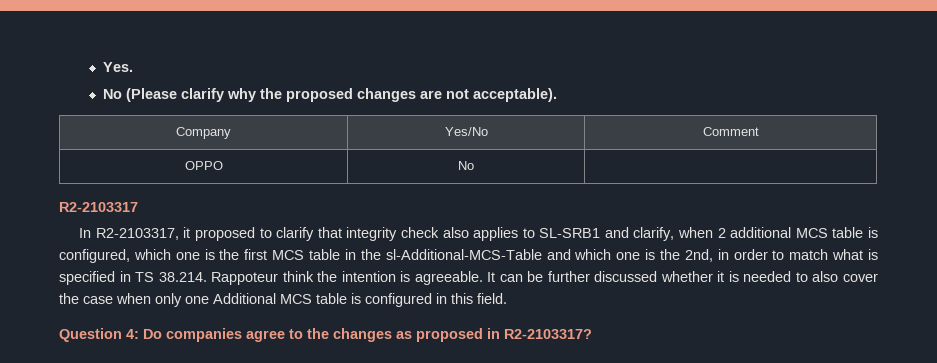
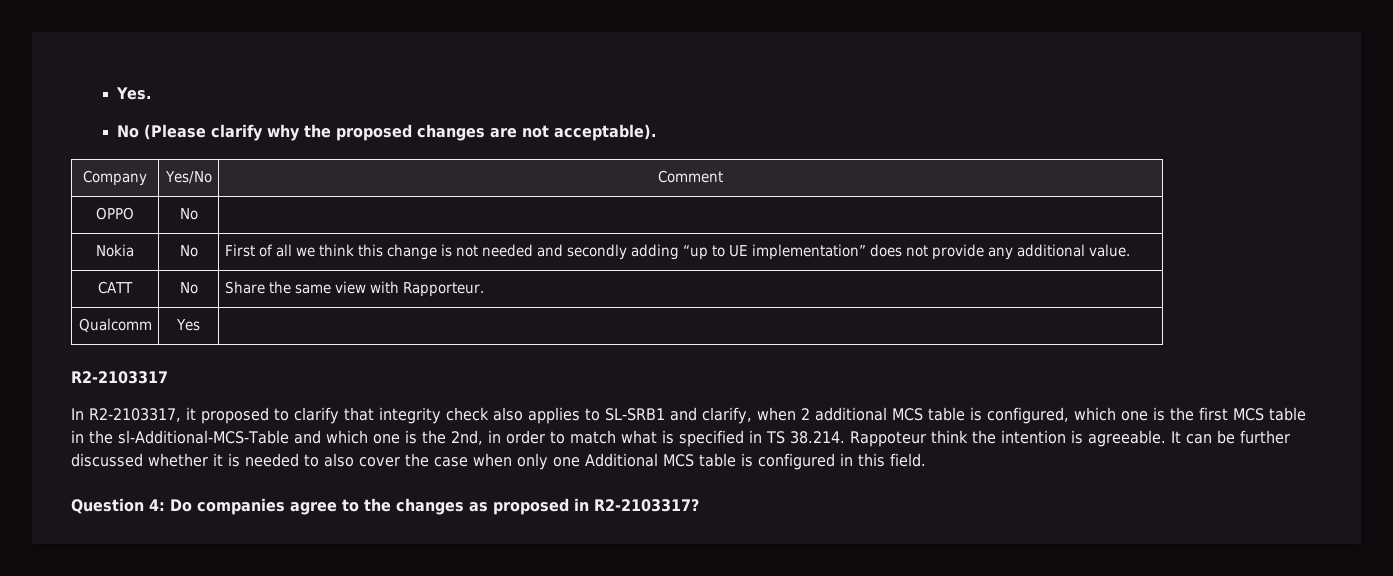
+ Nokia | No | First of all we think this change is not needed and secondly adding “up to UE implementation” does not provide any additional value.
+ CATT | No | Share the same view with Rapporteur.
+ Qualcomm | Yes |

